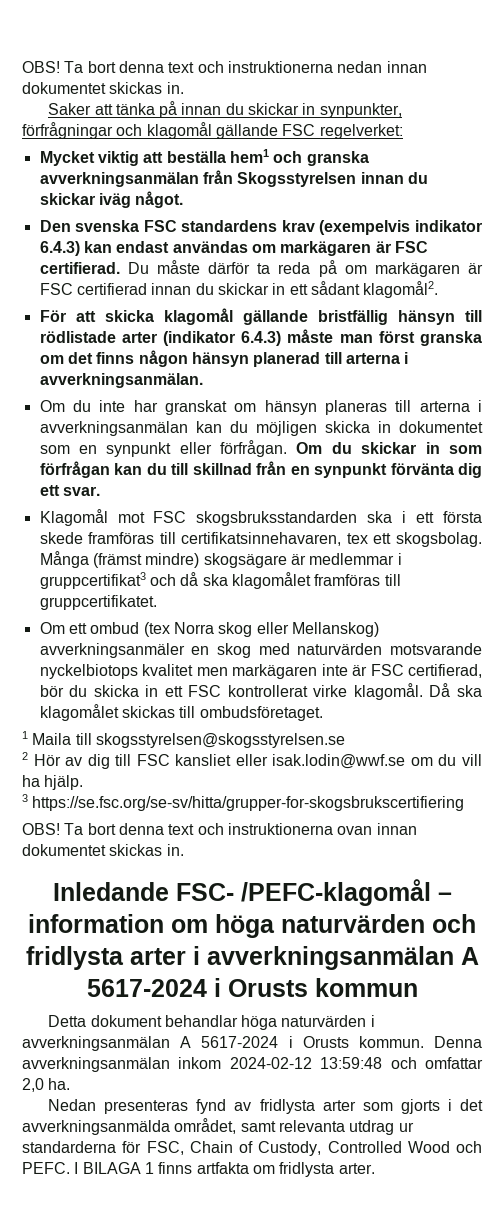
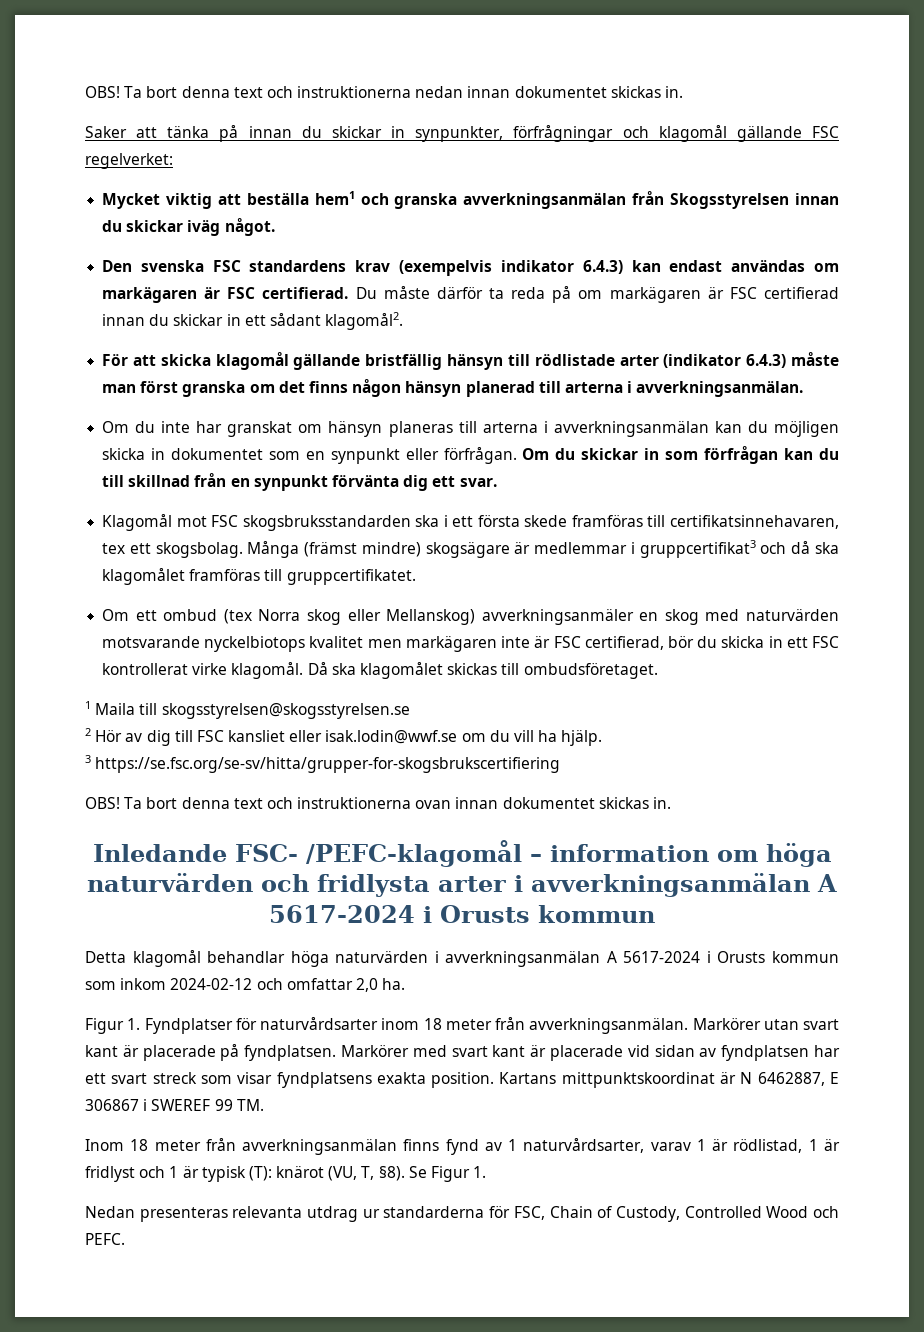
- Detta dokument behandlar höga naturvärden i avverkningsanmälan A 5617-2024 i Orusts kommun. Denna avverkningsanmälan inkom 2024-02-12 13:59:48 och omfattar 2,0 ha.
+ Detta klagomål behandlar höga naturvärden i avverkningsanmälan A 5617-2024 i Orusts kommun som inkom 2024-02-12 och omfattar 2,0 ha.
- Nedan presenteras fynd av fridlysta arter som gjorts i det avverkningsanmälda området, samt relevanta utdrag ur standarderna för FSC, Chain of Custody, Controlled Wood och PEFC. I BILAGA 1 finns artfakta om fridlysta arter.
+ Figur 1. Fyndplatser för naturvårdsarter inom 18 meter från avverkningsanmälan. Markörer utan svart kant är placerade på fyndplatsen. Markörer med svart kant är placerade vid sidan av fyndplatsen har ett svart streck som visar fyndplatsens exakta position. Kartans mittpunktskoordinat är N 6462887, E 306867 i SWEREF 99 TM.
+ Inom 18 meter från avverkningsanmälan finns fynd av 1 naturvårdsarter, varav 1 är rödlistad, 1 är fridlyst och 1 är typisk (T): knärot (VU, T, §8). Se Figur 1.
+ Nedan presenteras relevanta utdrag ur standarderna för FSC, Chain of Custody, Controlled Wood och PEFC.

